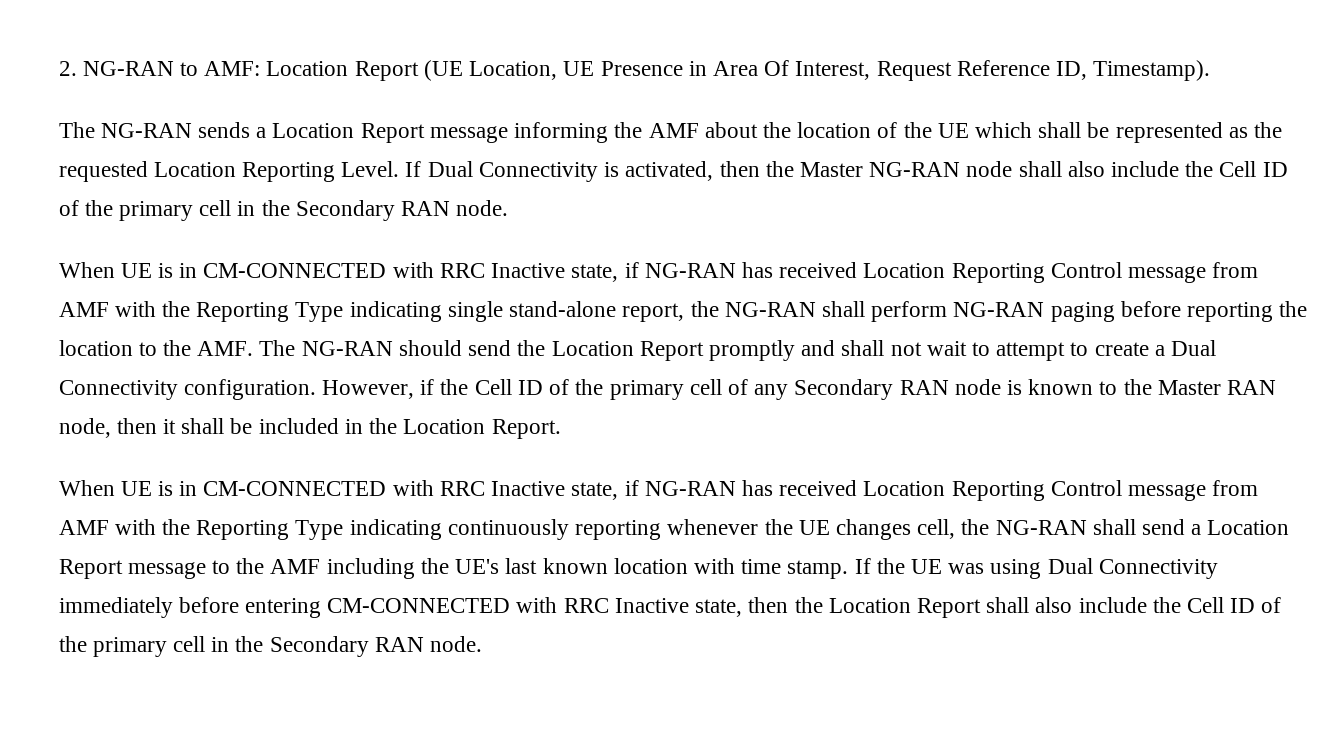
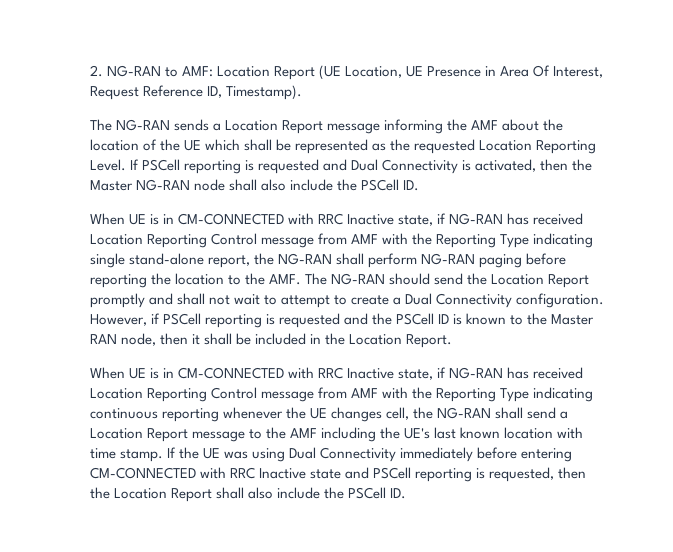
- If Dual Connectivity is activated, then the Master NG-RAN node shall also include the Cell ID of the primary cell in the Secondary RAN node.
+ If PSCell reporting is requested and Dual Connectivity is activated, then the Master NG-RAN node shall also include the PSCell ID.
- However, if the Cell ID of the primary cell of any Secondary RAN node is known to the Master RAN node, then it shall be included in the Location Report.
+ However, if PSCell reporting is requested and the PSCell ID is known to the Master RAN node, then it shall be included in the Location Report.
- When UE is in CM-CONNECTED with RRC Inactive state, if NG-RAN has received Location Reporting Control message from AMF with the Reporting Type indicating continuously reporting whenever the UE changes cell, the NG-RAN shall send a Location Report message to the AMF including the UE's last known location with time stamp.
+ When UE is in CM-CONNECTED with RRC Inactive state, if NG-RAN has received Location Reporting Control message from AMF with the Reporting Type indicating continuous reporting whenever the UE changes cell, the NG-RAN shall send a Location Report message to the AMF including the UE's last known location with time stamp.
- If the UE was using Dual Connectivity immediately before entering CM-CONNECTED with RRC Inactive state, then the Location Report shall also include the Cell ID of the primary cell in the Secondary RAN node.
+ If the UE was using Dual Connectivity immediately before entering CM-CONNECTED with RRC Inactive state and PSCell reporting is requested, then the Location Report shall also include the PSCell ID.

